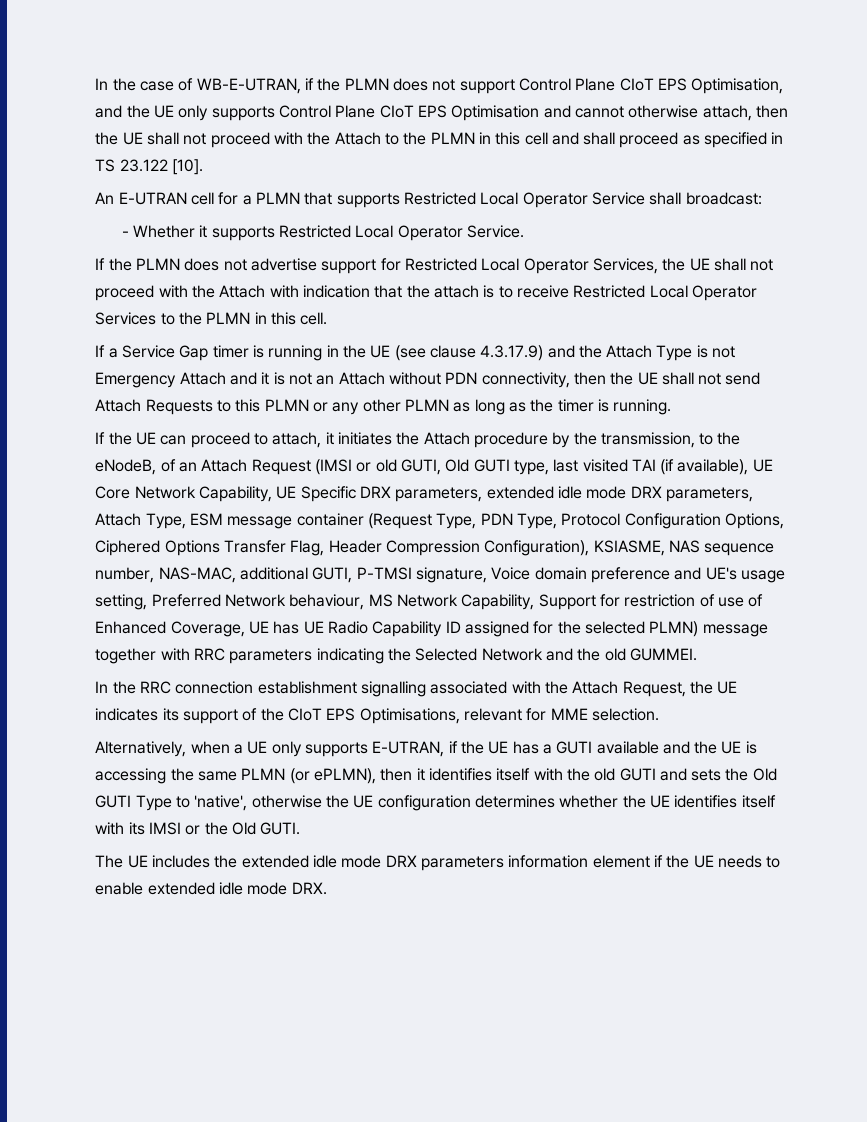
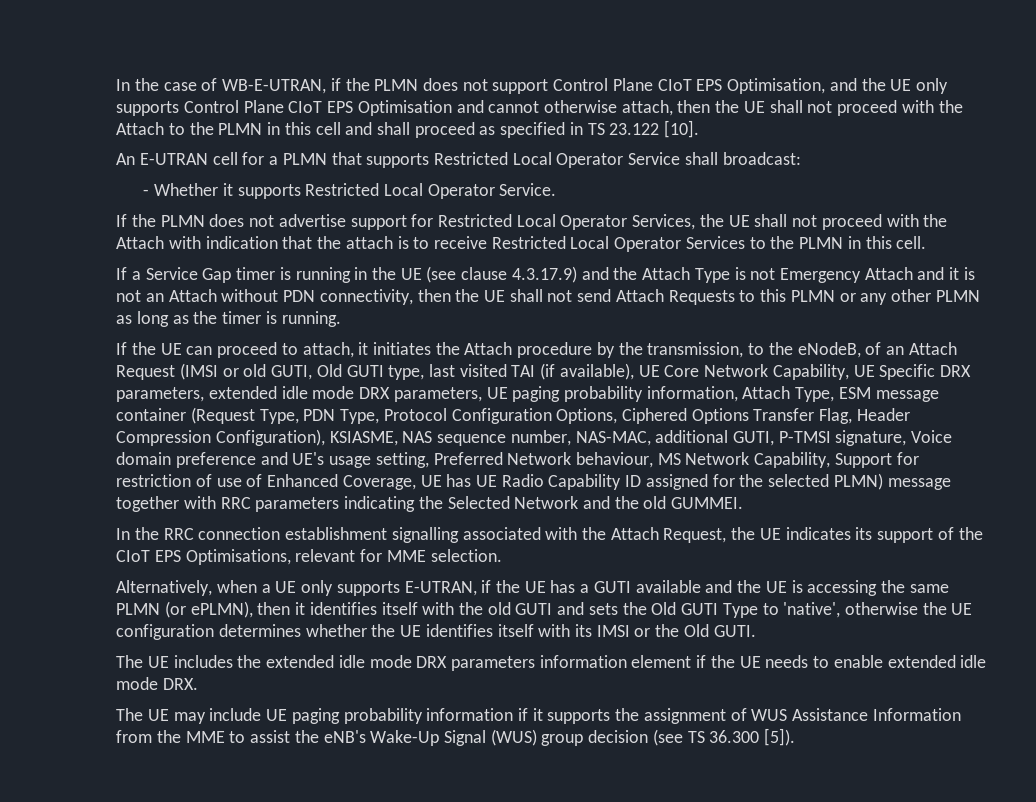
- If the UE can proceed to attach, it initiates the Attach procedure by the transmission, to the eNodeB, of an Attach Request (IMSI or old GUTI, Old GUTI type, last visited TAI (if available), UE Core Network Capability, UE Specific DRX parameters, extended idle mode DRX parameters, Attach Type, ESM message container (Request Type, PDN Type, Protocol Configuration Options, Ciphered Options Transfer Flag, Header Compression Configuration), KSIASME, NAS sequence number, NAS-MAC, additional GUTI, P-TMSI signature, Voice domain preference and UE's usage setting, Preferred Network behaviour, MS Network Capability, Support for restriction of use of Enhanced Coverage, UE has UE Radio Capability ID assigned for the selected PLMN) message together with RRC parameters indicating the Selected Network and the old GUMMEI.
+ If the UE can proceed to attach, it initiates the Attach procedure by the transmission, to the eNodeB, of an Attach Request (IMSI or old GUTI, Old GUTI type, last visited TAI (if available), UE Core Network Capability, UE Specific DRX parameters, extended idle mode DRX parameters, UE paging probability information, Attach Type, ESM message container (Request Type, PDN Type, Protocol Configuration Options, Ciphered Options Transfer Flag, Header Compression Configuration), KSIASME, NAS sequence number, NAS-MAC, additional GUTI, P-TMSI signature, Voice domain preference and UE's usage setting, Preferred Network behaviour, MS Network Capability, Support for restriction of use of Enhanced Coverage, UE has UE Radio Capability ID assigned for the selected PLMN) message together with RRC parameters indicating the Selected Network and the old GUMMEI.
+ The UE may include UE paging probability information if it supports the assignment of WUS Assistance Information from the MME to assist the eNB's Wake-Up Signal (WUS) group decision (see TS 36.300 [5]).

